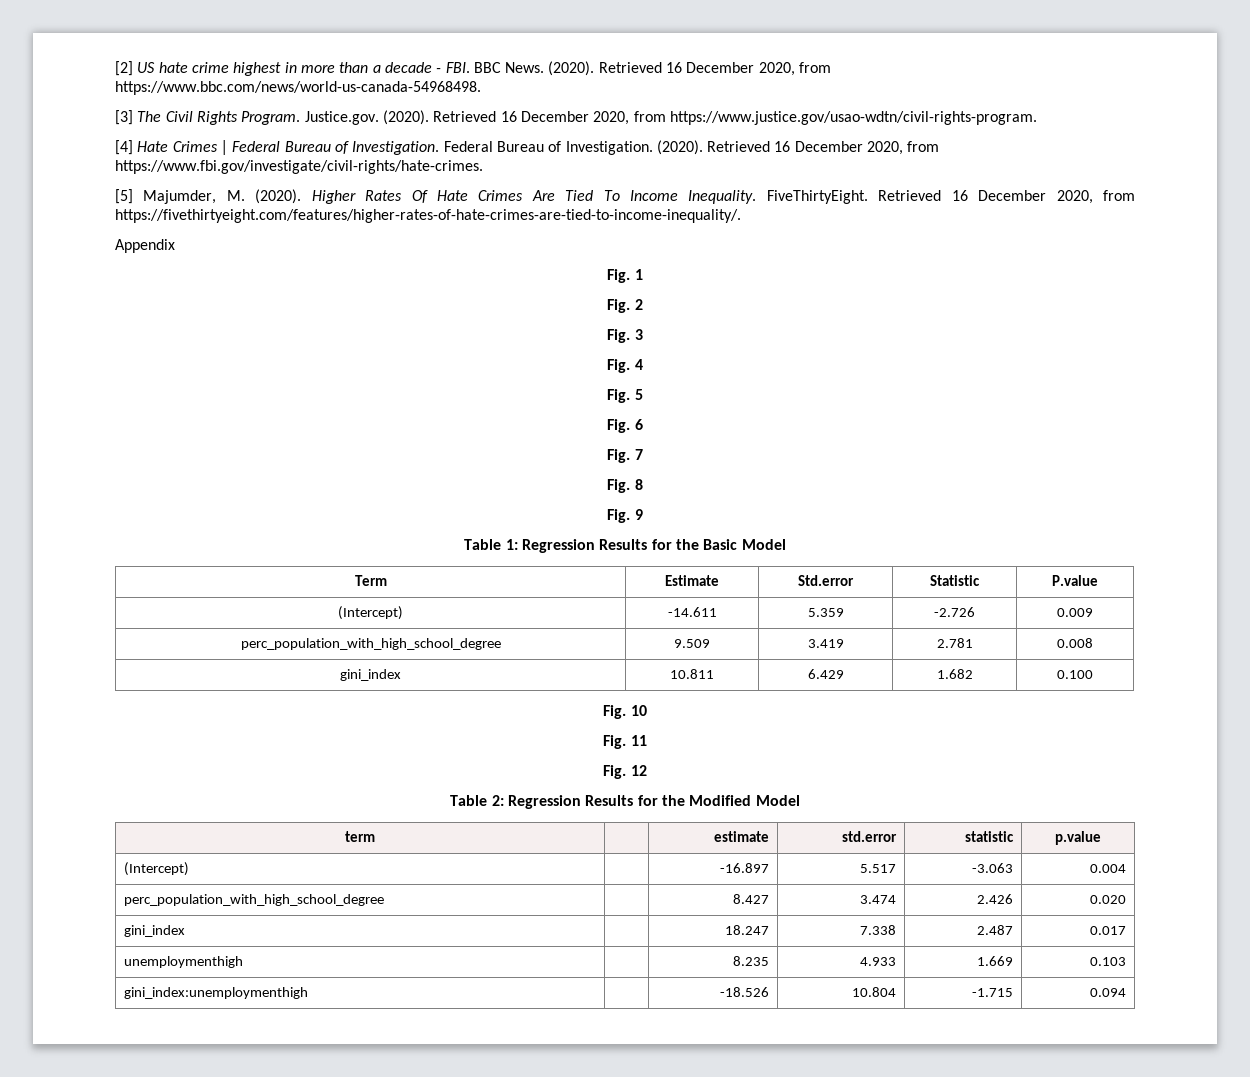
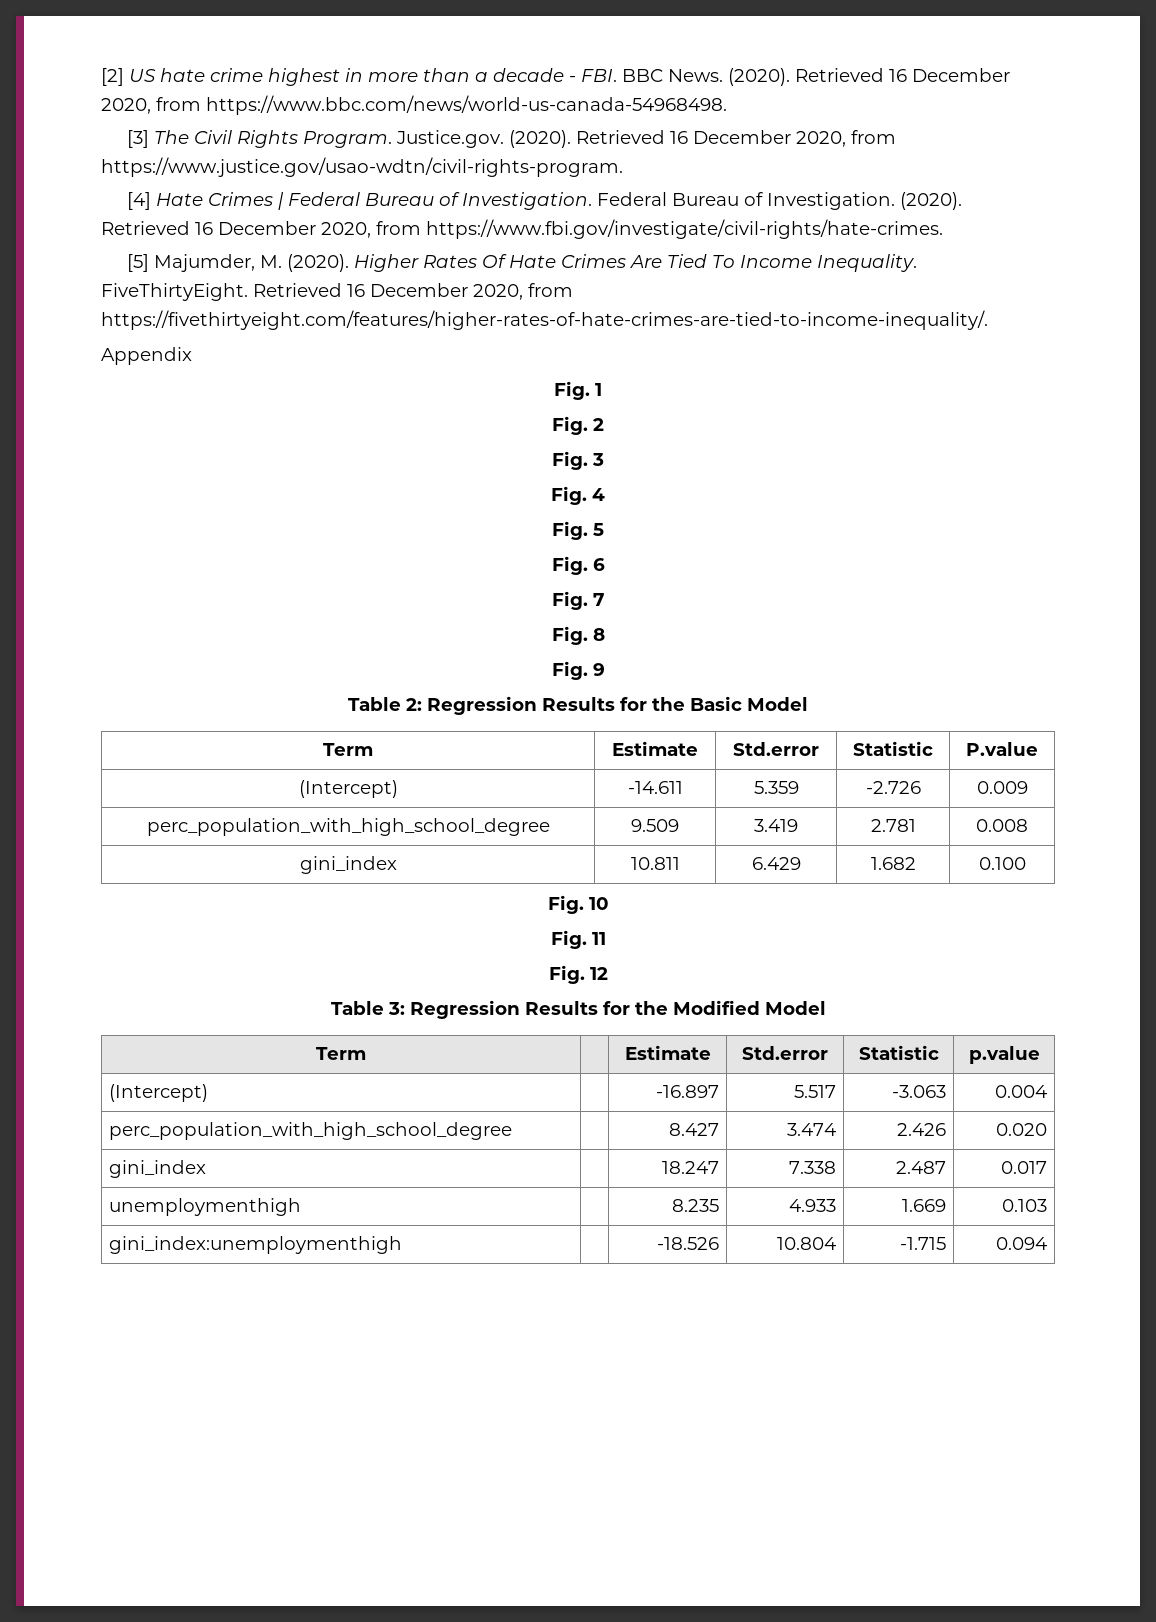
- Table 1: Regression Results for the Basic Model
+ Table 2: Regression Results for the Basic Model
- Table 2: Regression Results for the Modified Model
+ Table 3: Regression Results for the Modified Model
- term | | estimate | std.error | statistic | p.value
+ Term | | Estimate | Std.error | Statistic | p.value

